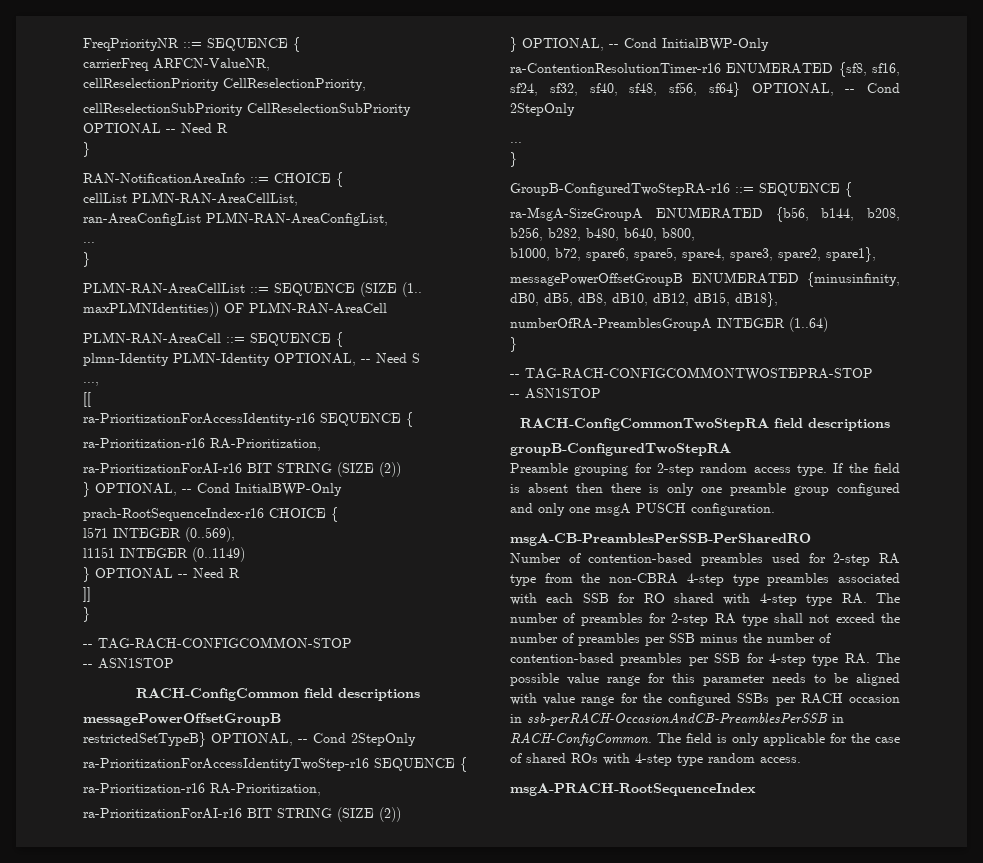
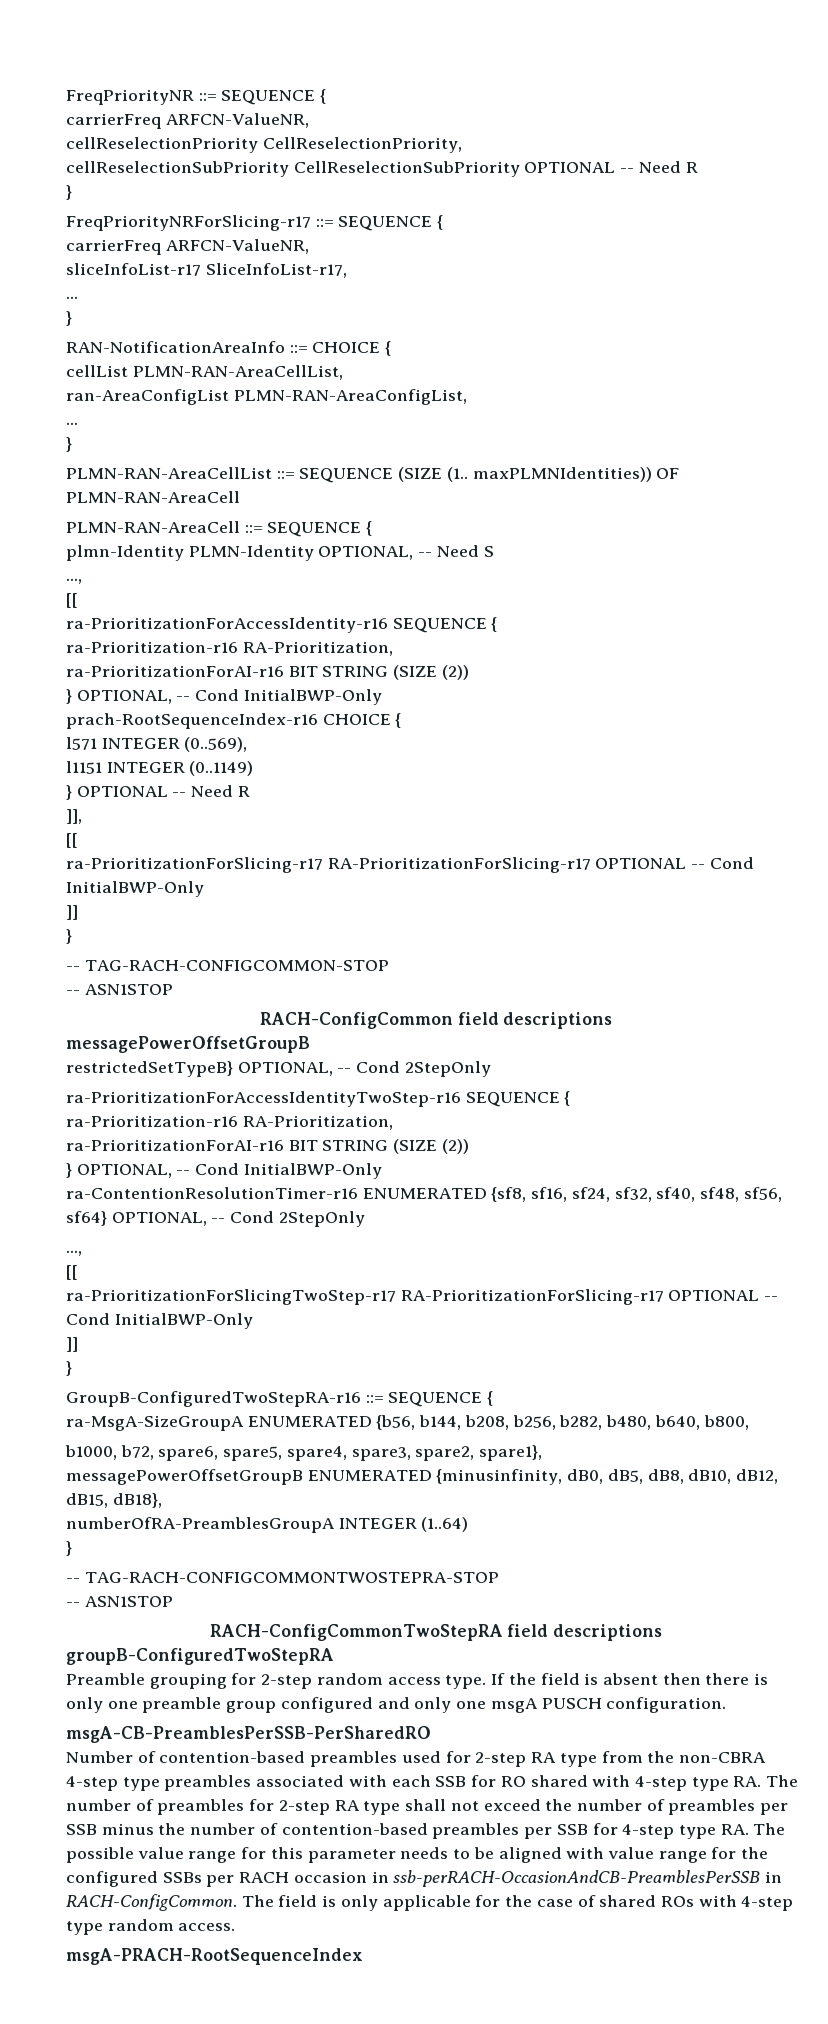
+ FreqPriorityNRForSlicing-r17 ::= SEQUENCE {
+ carrierFreq ARFCN-ValueNR,
+ sliceInfoList-r17 SliceInfoList-r17,
+ ...
+ }
+ ]],
+ [[
+ ra-PrioritizationForSlicing-r17 RA-PrioritizationForSlicing-r17 OPTIONAL -- Cond InitialBWP-Only
  ra-ContentionResolutionTimer-r16 ENUMERATED {sf8, sf16, sf24, sf32, sf40, sf48, sf56, sf64} OPTIONAL, -- Cond 2StepOnly
- ...
+ ...,
+ [[
+ ra-PrioritizationForSlicingTwoStep-r17 RA-PrioritizationForSlicing-r17 OPTIONAL -- Cond InitialBWP-Only
+ ]]

